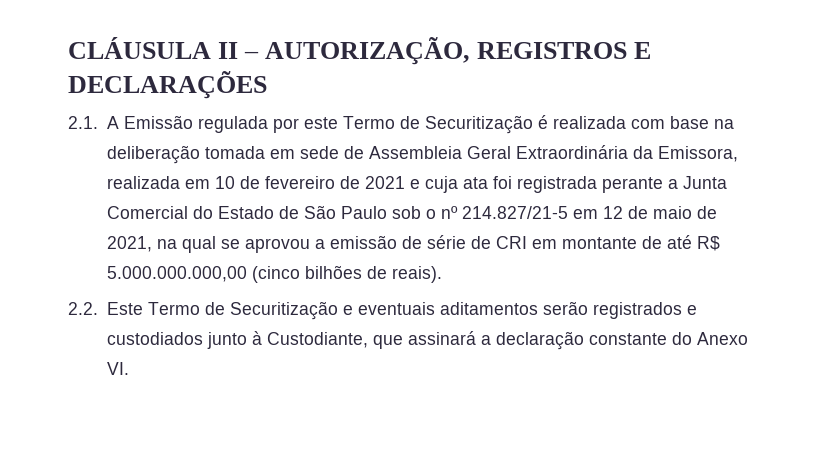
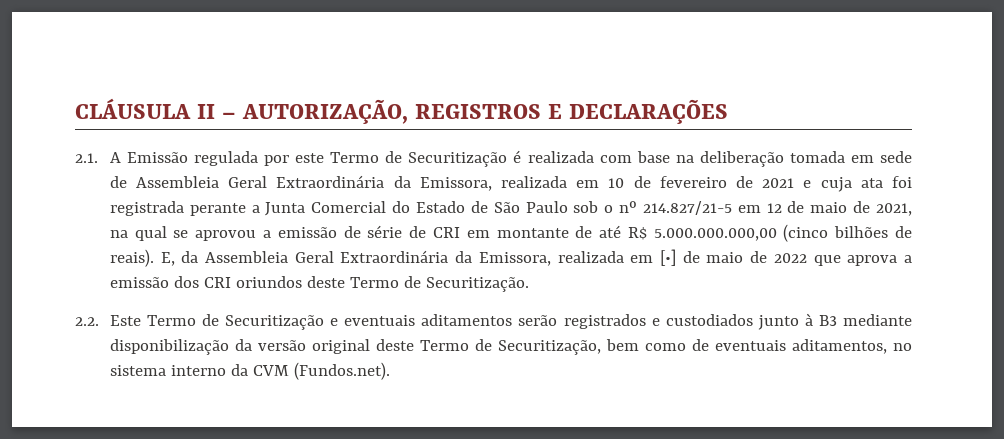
+ E, da Assembleia Geral Extraordinária da Emissora, realizada em [•] de maio de 2022 que aprova a emissão dos CRI oriundos deste Termo de Securitização.
- 2.2. Este Termo de Securitização e eventuais aditamentos serão registrados e custodiados junto à Custodiante, que assinará a declaração constante do Anexo VI.
+ 2.2. Este Termo de Securitização e eventuais aditamentos serão registrados e custodiados junto à B3 mediante disponibilização da versão original deste Termo de Securitização, bem como de eventuais aditamentos, no sistema interno da CVM (Fundos.net).

